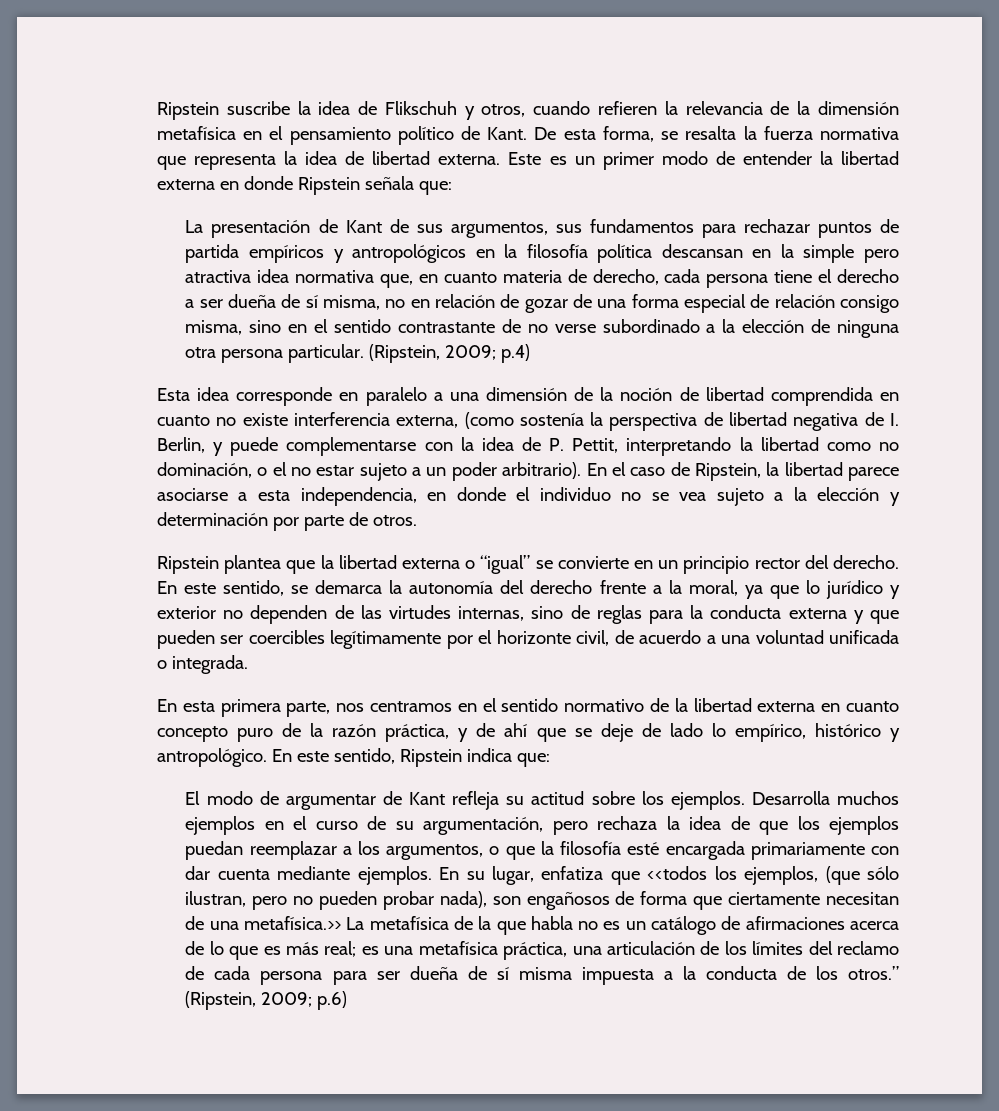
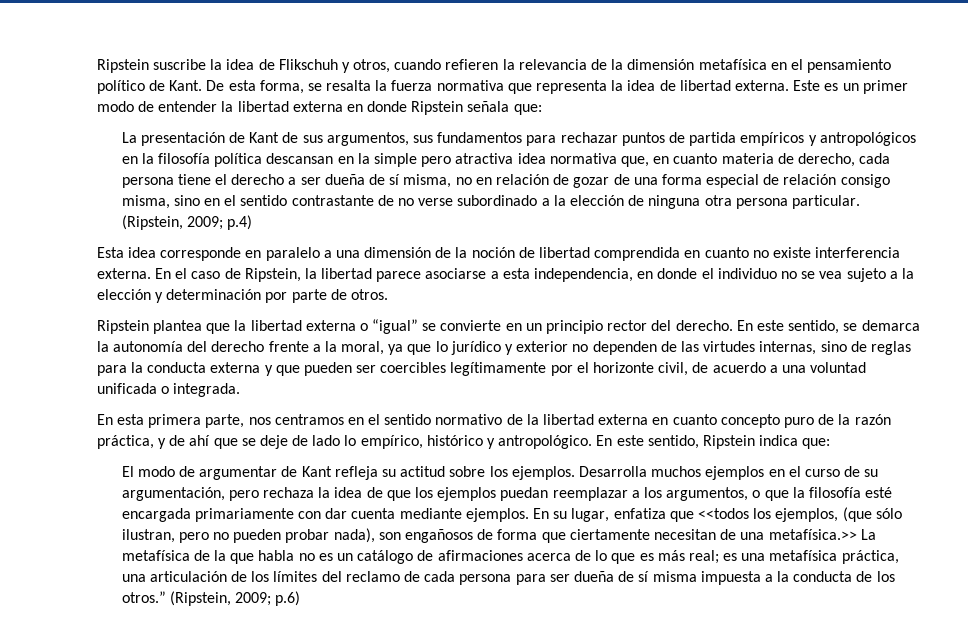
- Esta idea corresponde en paralelo a una dimensión de la noción de libertad comprendida en cuanto no existe interferencia externa, (como sostenía la perspectiva de libertad negativa de I. Berlin, y puede complementarse con la idea de P. Pettit, interpretando la libertad como no dominación, o el no estar sujeto a un poder arbitrario).
+ Esta idea corresponde en paralelo a una dimensión de la noción de libertad comprendida en cuanto no existe interferencia externa.

